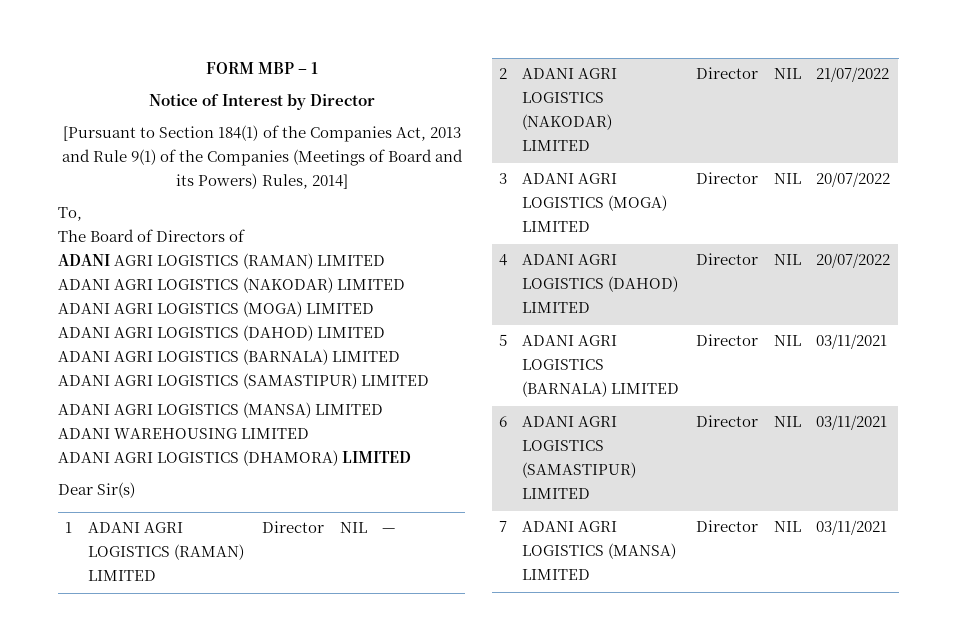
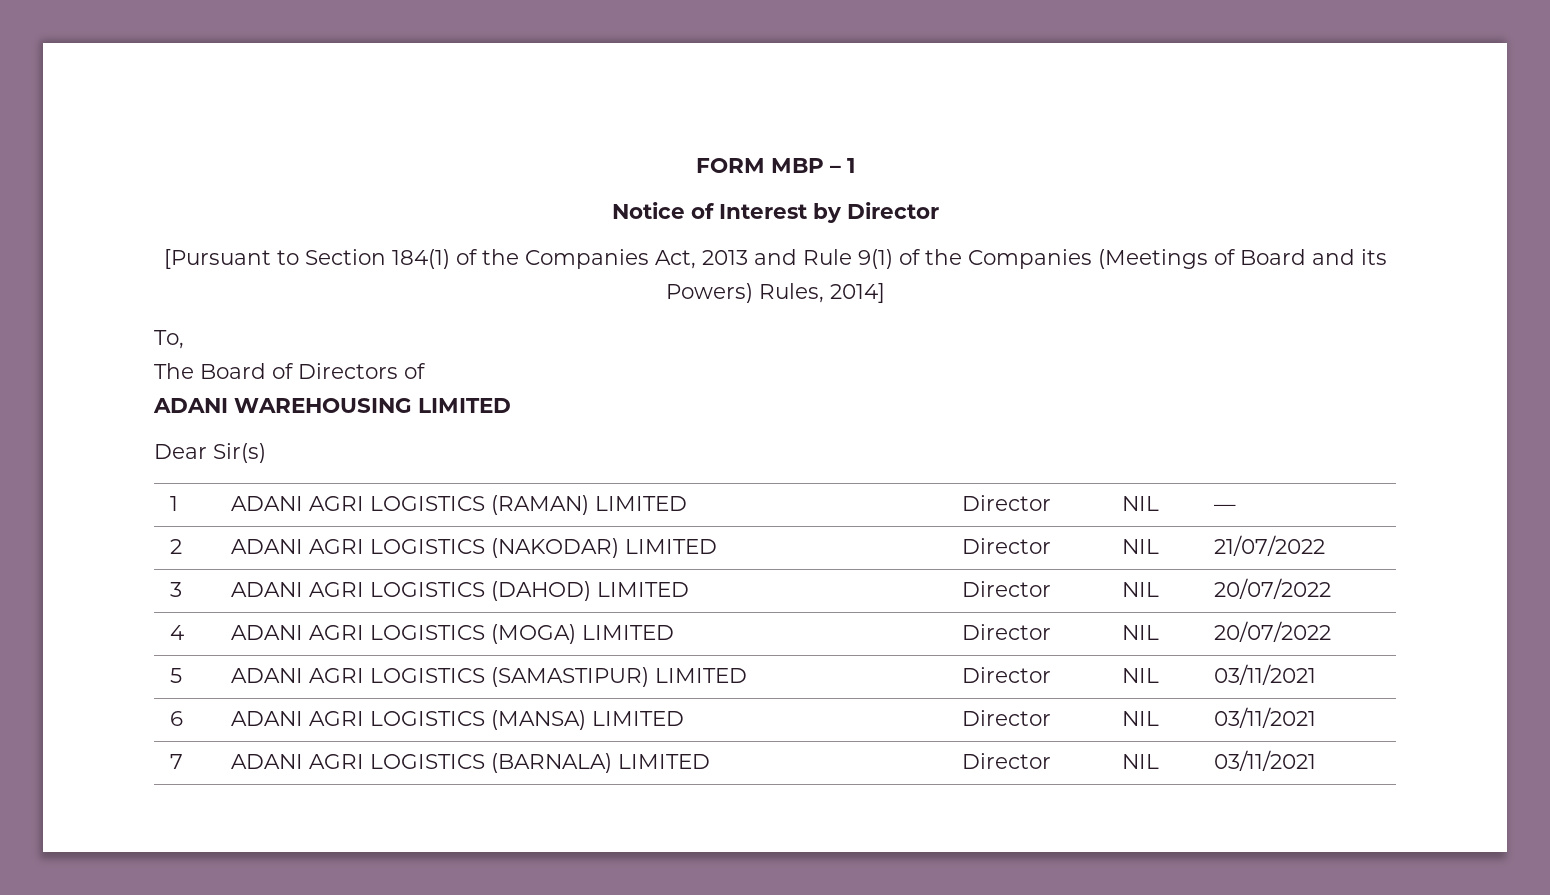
  The Board of Directors of
- ADANI AGRI LOGISTICS (RAMAN) LIMITED
- ADANI AGRI LOGISTICS (NAKODAR) LIMITED
- ADANI AGRI LOGISTICS (MOGA) LIMITED
- ADANI AGRI LOGISTICS (DAHOD) LIMITED
- ADANI AGRI LOGISTICS (BARNALA) LIMITED
- ADANI AGRI LOGISTICS (SAMASTIPUR) LIMITED
- ADANI AGRI LOGISTICS (MANSA) LIMITED
  ADANI WAREHOUSING LIMITED
- ADANI AGRI LOGISTICS (DHAMORA) LIMITED
- 3 | ADANI AGRI LOGISTICS (MOGA) LIMITED | Director | NIL | 20/07/2022
+ 3 | ADANI AGRI LOGISTICS (DAHOD) LIMITED | Director | NIL | 20/07/2022
- 4 | ADANI AGRI LOGISTICS (DAHOD) LIMITED | Director | NIL | 20/07/2022
+ 4 | ADANI AGRI LOGISTICS (MOGA) LIMITED | Director | NIL | 20/07/2022
- 5 | ADANI AGRI LOGISTICS (BARNALA) LIMITED | Director | NIL | 03/11/2021
+ 5 | ADANI AGRI LOGISTICS (SAMASTIPUR) LIMITED | Director | NIL | 03/11/2021
- 6 | ADANI AGRI LOGISTICS (SAMASTIPUR) LIMITED | Director | NIL | 03/11/2021
+ 6 | ADANI AGRI LOGISTICS (MANSA) LIMITED | Director | NIL | 03/11/2021
- 7 | ADANI AGRI LOGISTICS (MANSA) LIMITED | Director | NIL | 03/11/2021
+ 7 | ADANI AGRI LOGISTICS (BARNALA) LIMITED | Director | NIL | 03/11/2021

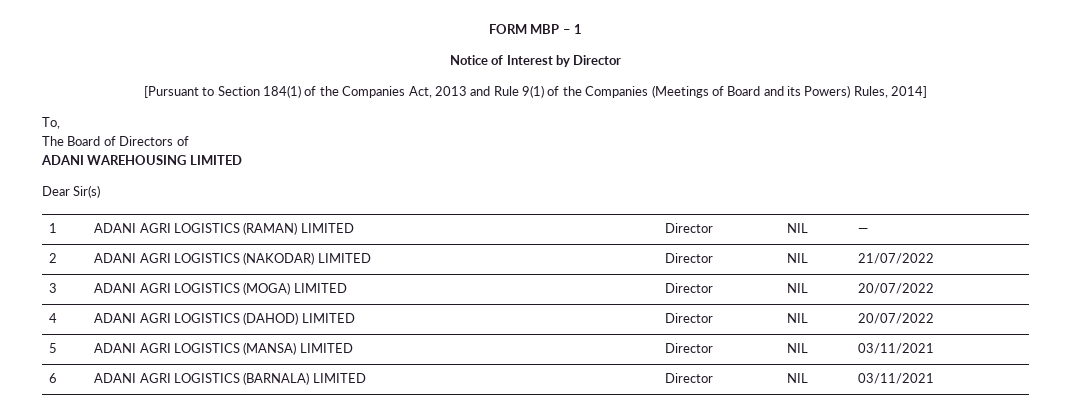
- 3 | ADANI AGRI LOGISTICS (DAHOD) LIMITED | Director | NIL | 20/07/2022
+ 3 | ADANI AGRI LOGISTICS (MOGA) LIMITED | Director | NIL | 20/07/2022
- 4 | ADANI AGRI LOGISTICS (MOGA) LIMITED | Director | NIL | 20/07/2022
+ 4 | ADANI AGRI LOGISTICS (DAHOD) LIMITED | Director | NIL | 20/07/2022
- 5 | ADANI AGRI LOGISTICS (SAMASTIPUR) LIMITED | Director | NIL | 03/11/2021
+ 5 | ADANI AGRI LOGISTICS (MANSA) LIMITED | Director | NIL | 03/11/2021
- 6 | ADANI AGRI LOGISTICS (MANSA) LIMITED | Director | NIL | 03/11/2021
- 7 | ADANI AGRI LOGISTICS (BARNALA) LIMITED | Director | NIL | 03/11/2021
+ 6 | ADANI AGRI LOGISTICS (BARNALA) LIMITED | Director | NIL | 03/11/2021

